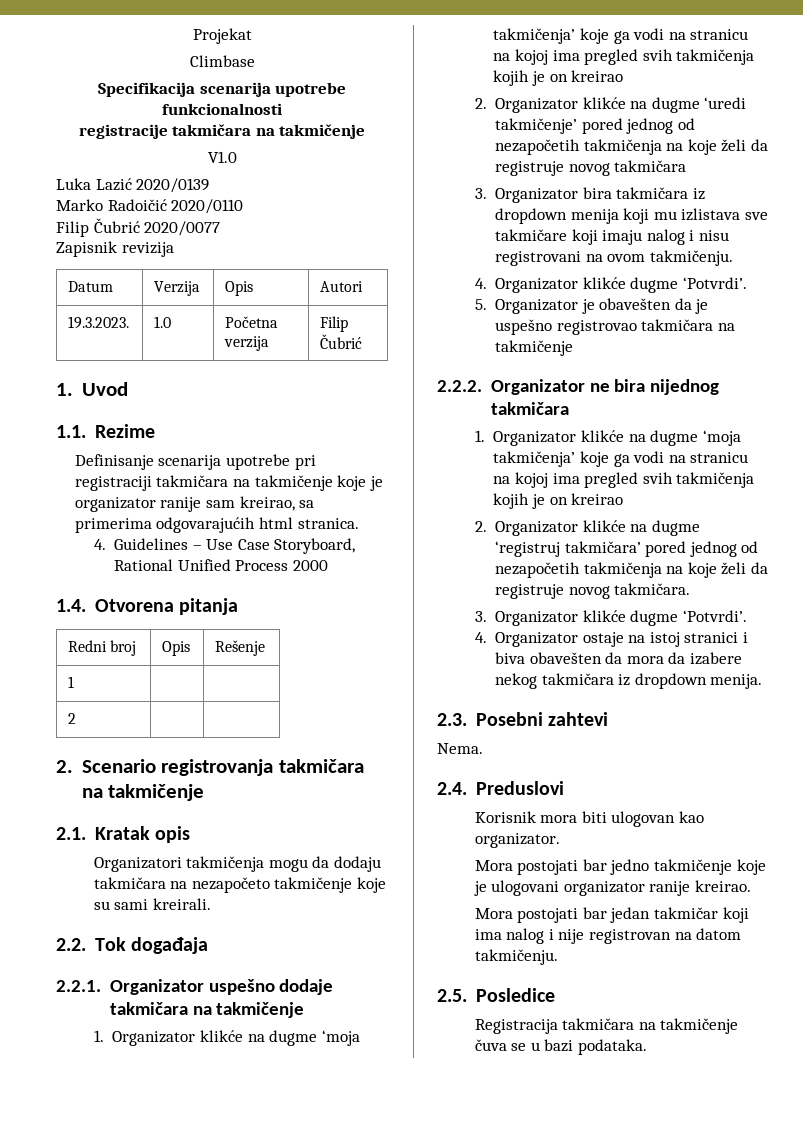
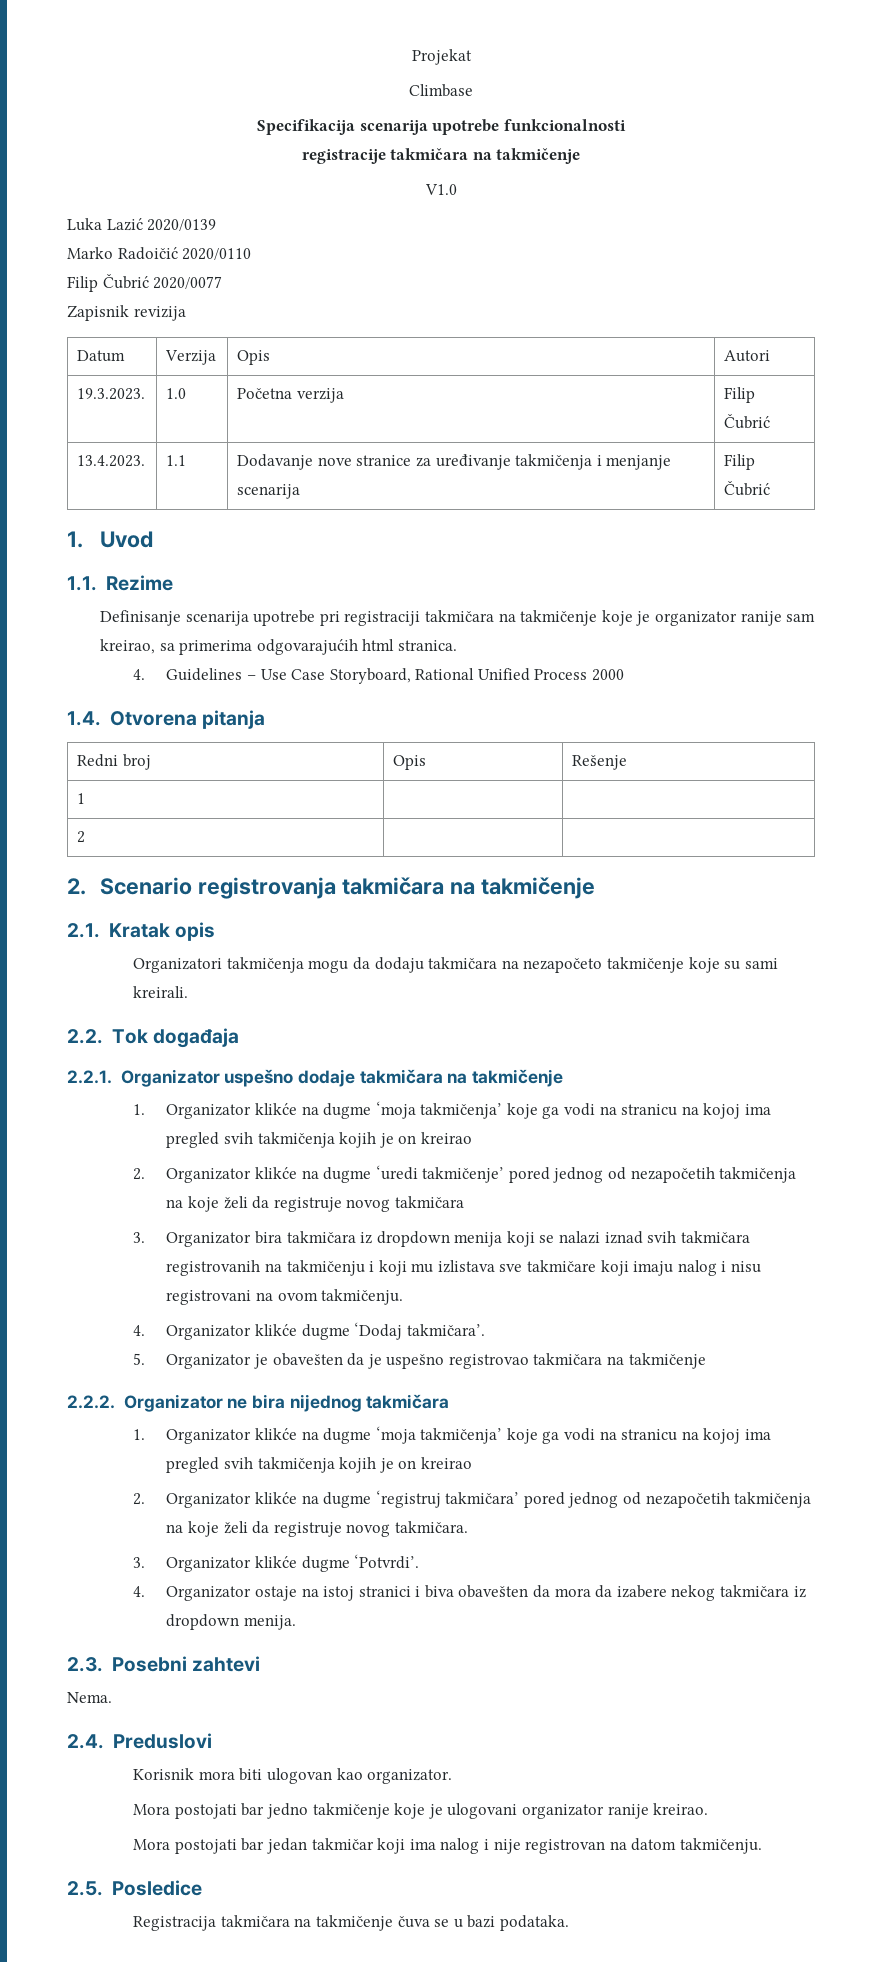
+ 13.4.2023. | 1.1 | Dodavanje nove stranice za uređivanje takmičenja i menjanje scenarija | Filip Čubrić
- 3. Organizator bira takmičara iz dropdown menija koji mu izlistava sve takmičare koji imaju nalog i nisu registrovani na ovom takmičenju.
+ 3. Organizator bira takmičara iz dropdown menija koji se nalazi iznad svih takmičara registrovanih na takmičenju i koji mu izlistava sve takmičare koji imaju nalog i nisu registrovani na ovom takmičenju.
- 4. Organizator klikće dugme ‘Potvrdi’.
+ 4. Organizator klikće dugme ‘Dodaj takmičara’.

